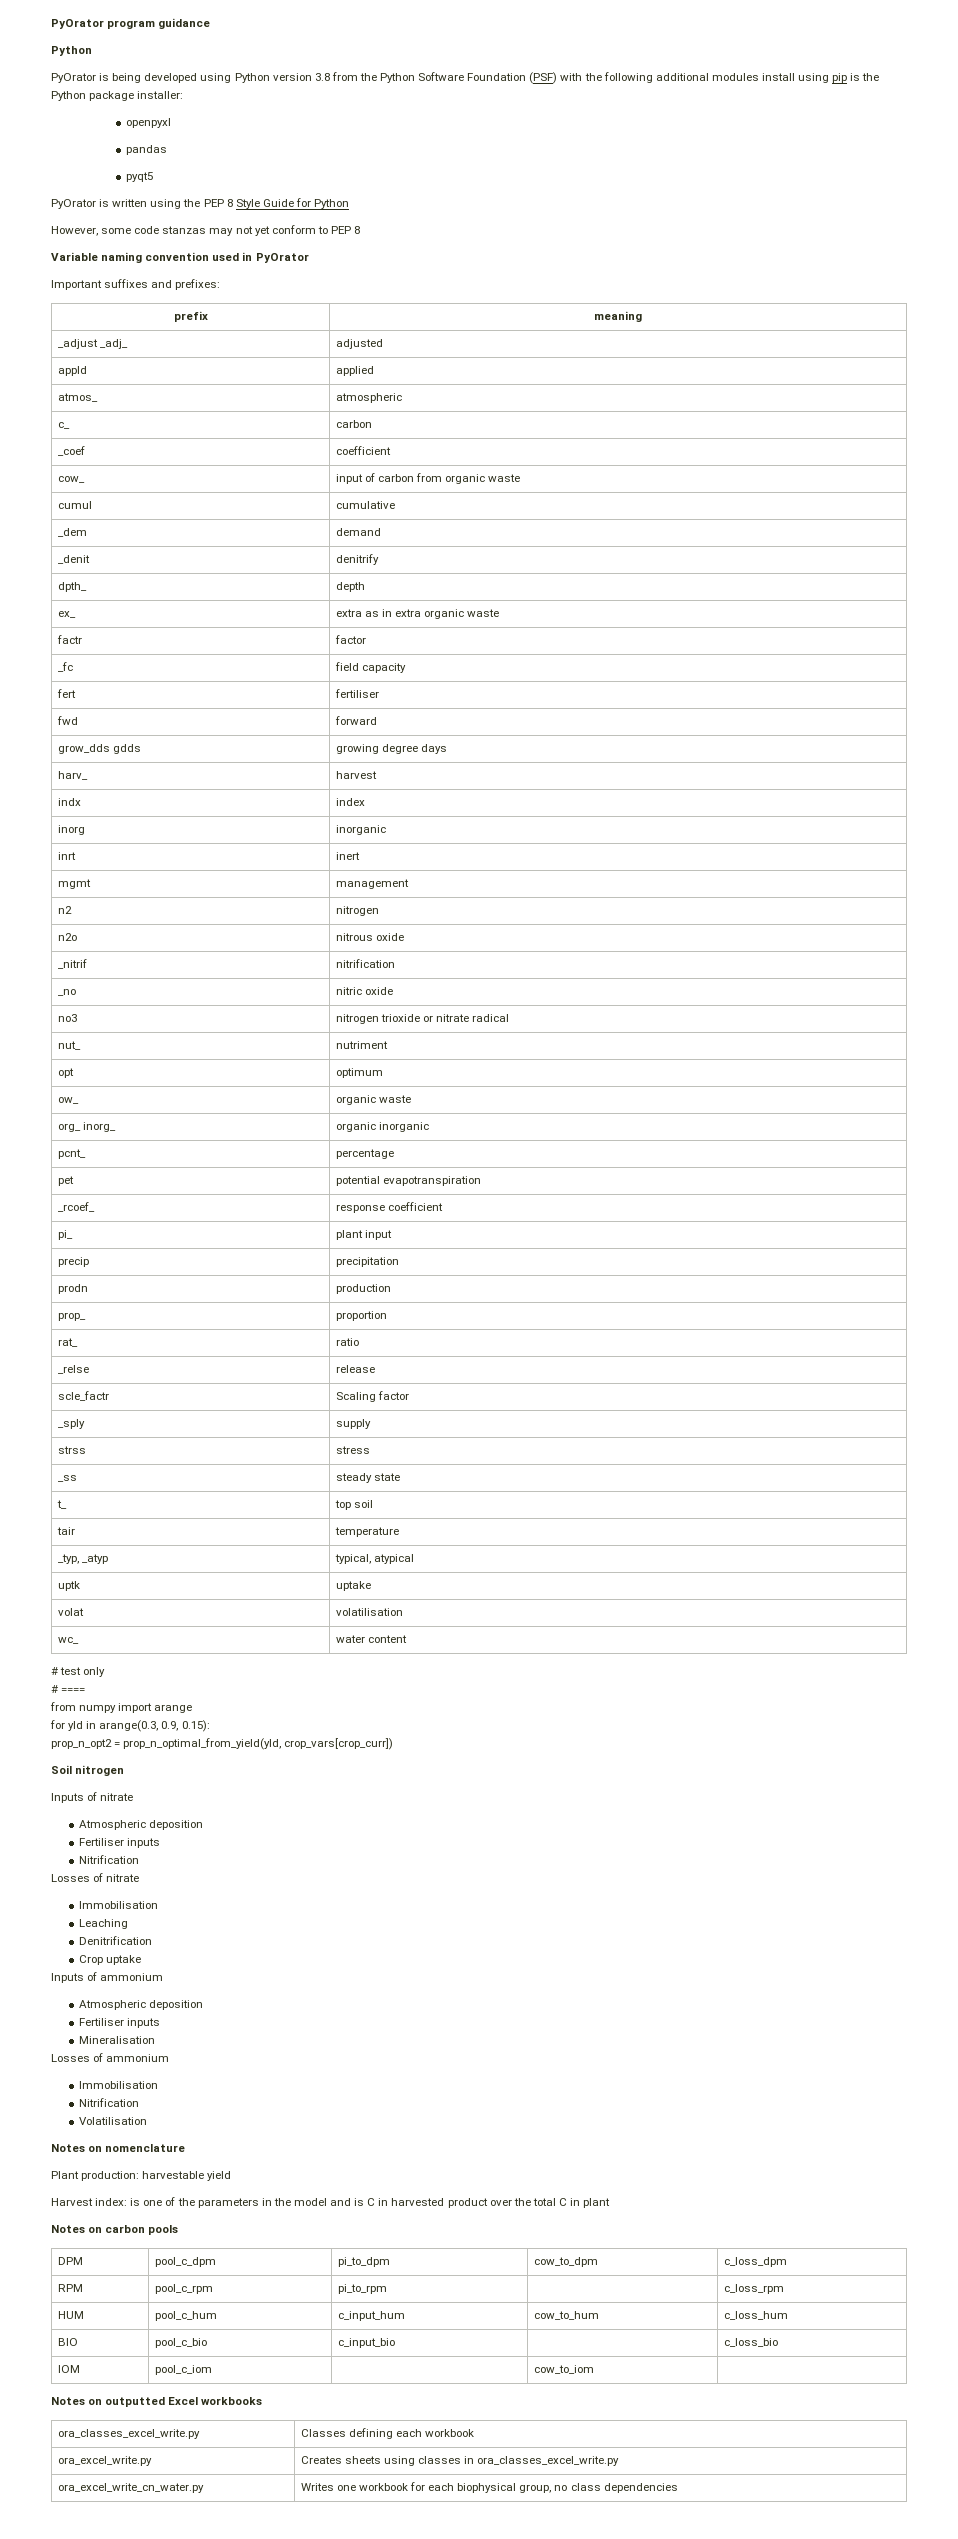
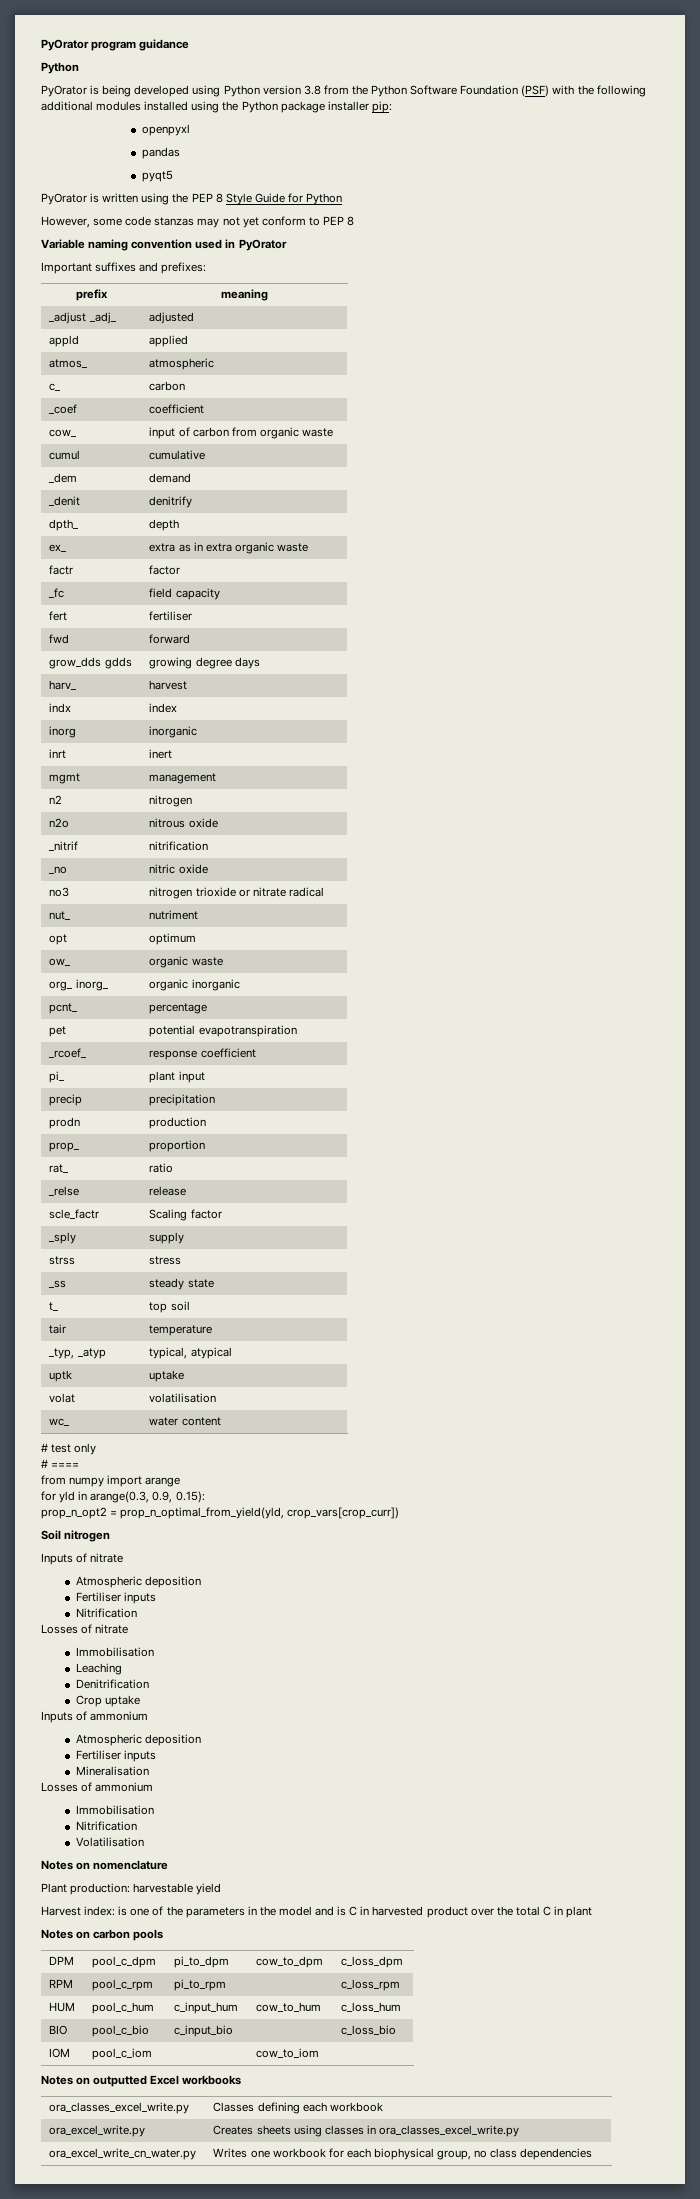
- PyOrator is being developed using Python version 3.8 from the Python Software Foundation (PSF) with the following additional modules install using pip is the Python package installer:
+ PyOrator is being developed using Python version 3.8 from the Python Software Foundation (PSF) with the following additional modules installed using the Python package installer pip:

